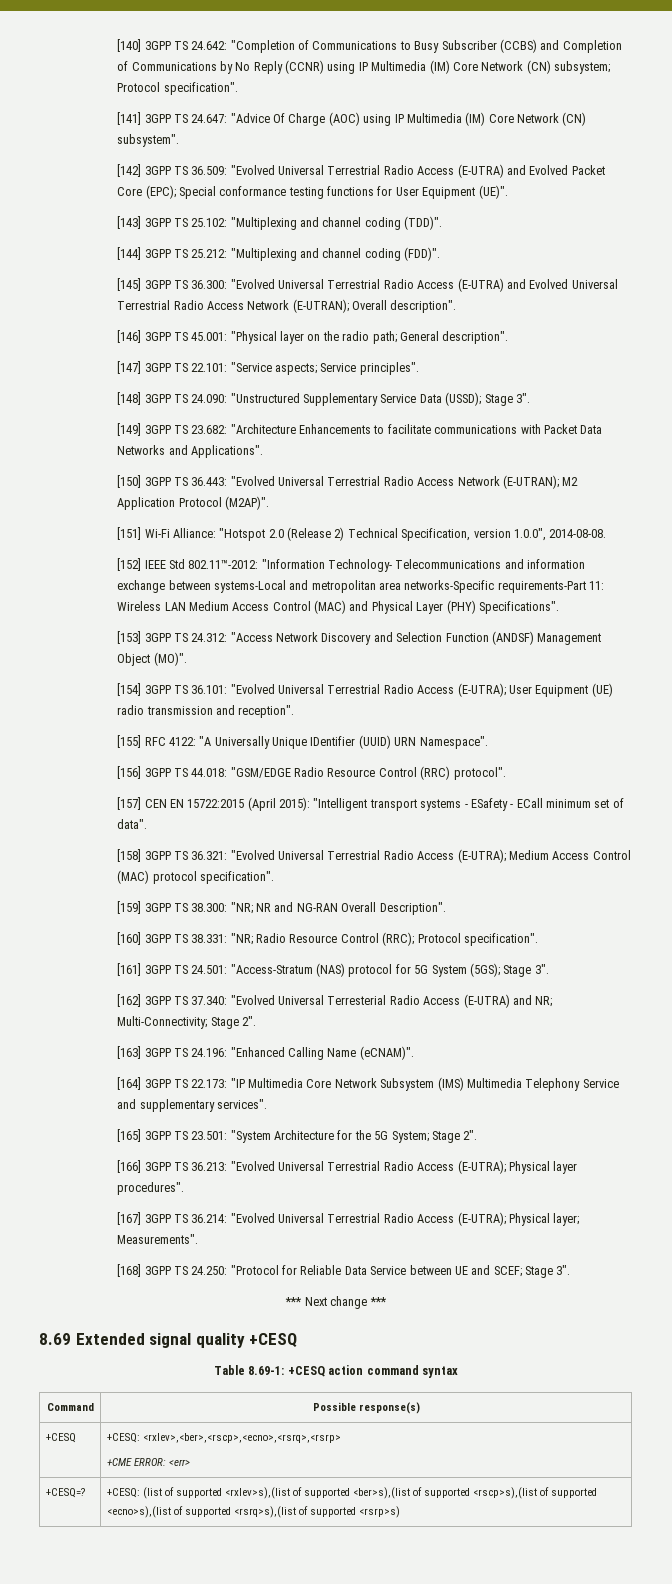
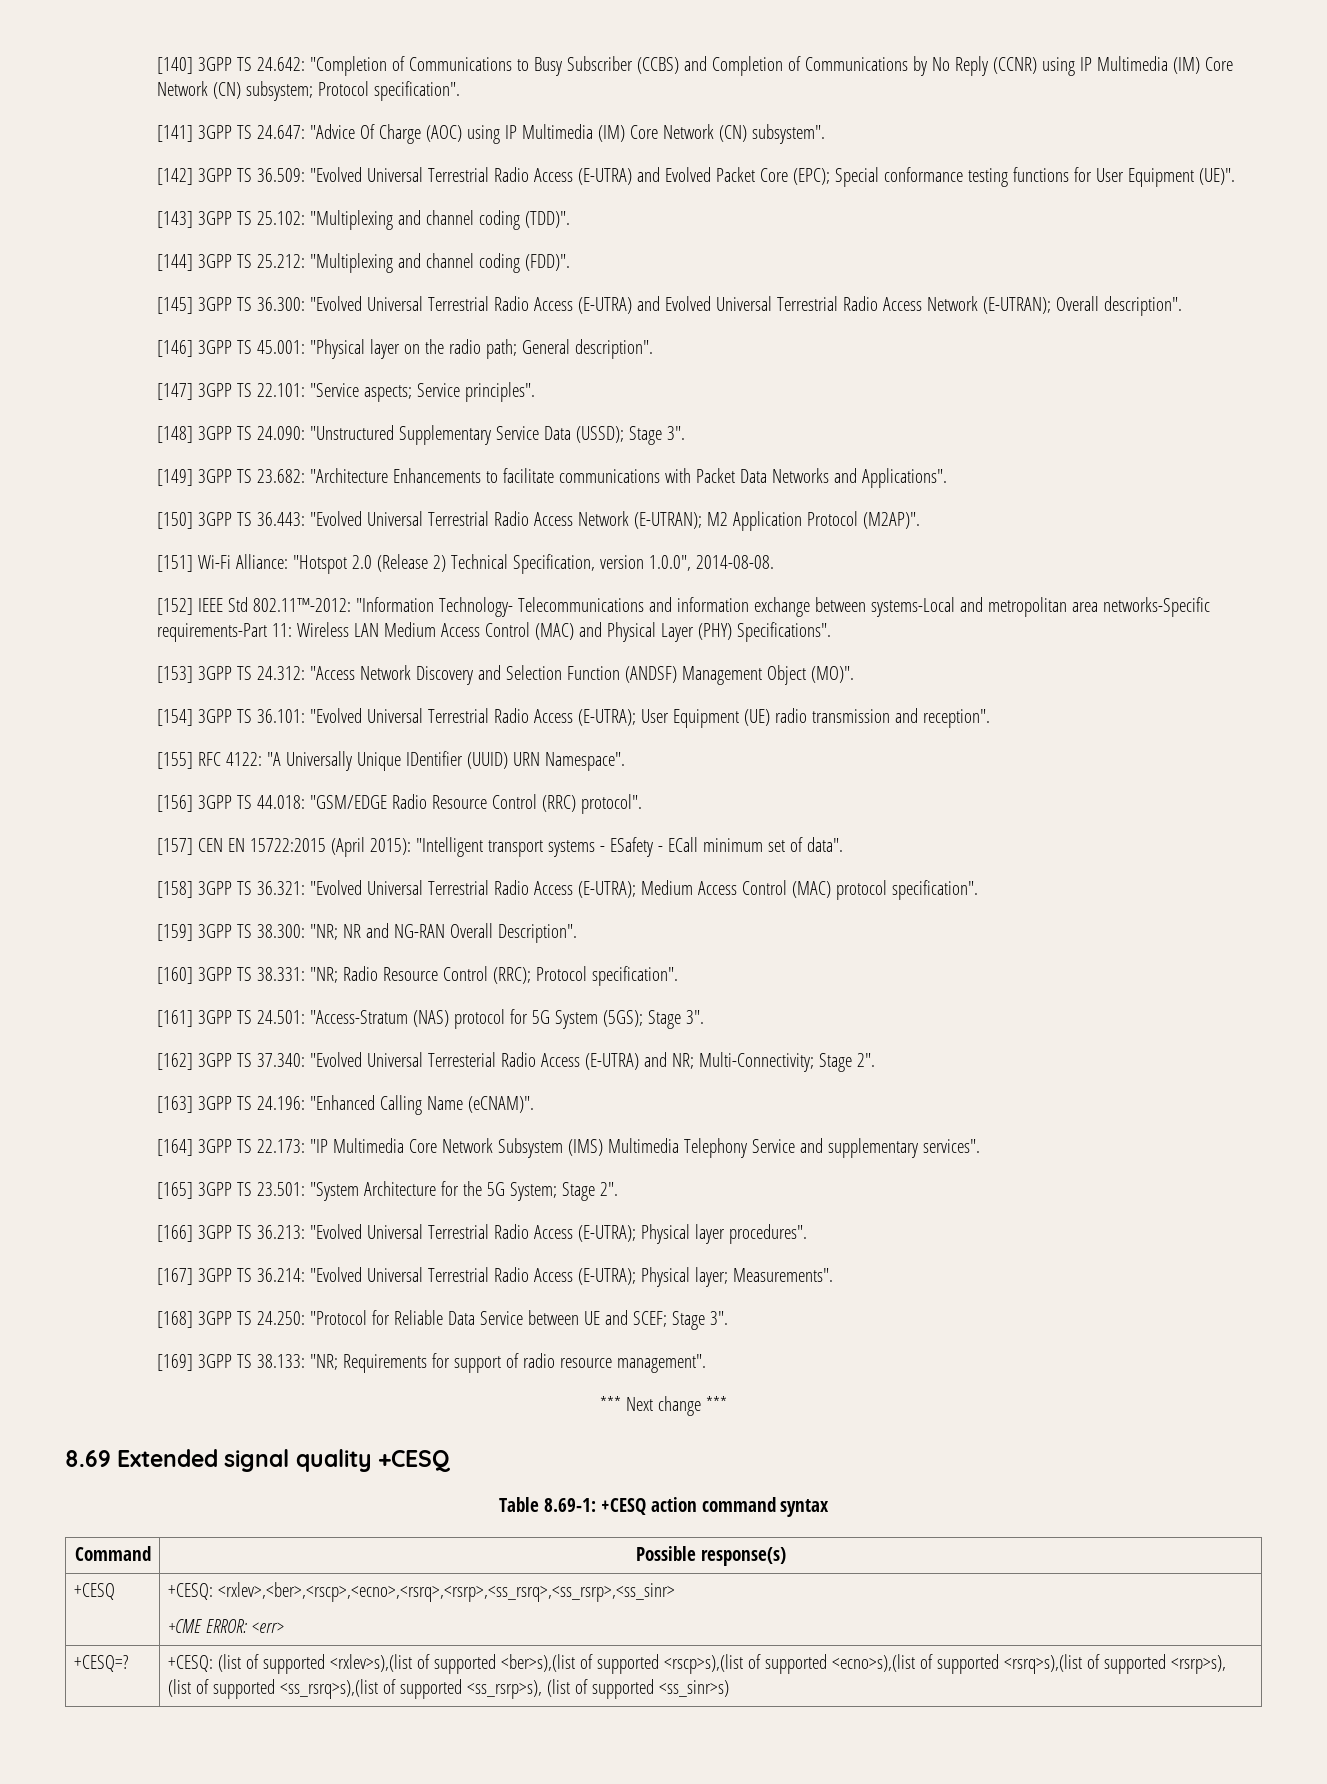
+ [169] 3GPP TS 38.133: "NR; Requirements for support of radio resource management".
- +CESQ | +CESQ: <rxlev>,<ber>,<rscp>,<ecno>,<rsrq>,<rsrp>
+ +CESQ | +CESQ: <rxlev>,<ber>,<rscp>,<ecno>,<rsrq>,<rsrp>,<ss_rsrq>,<ss_rsrp>,<ss_sinr>
- +CESQ=? | +CESQ: (list of supported <rxlev>s),(list of supported <ber>s),(list of supported <rscp>s),(list of supported <ecno>s),(list of supported <rsrq>s),(list of supported <rsrp>s)
+ +CESQ=? | +CESQ: (list of supported <rxlev>s),(list of supported <ber>s),(list of supported <rscp>s),(list of supported <ecno>s),(list of supported <rsrq>s),(list of supported <rsrp>s), (list of supported <ss_rsrq>s),(list of supported <ss_rsrp>s), (list of supported <ss_sinr>s)

